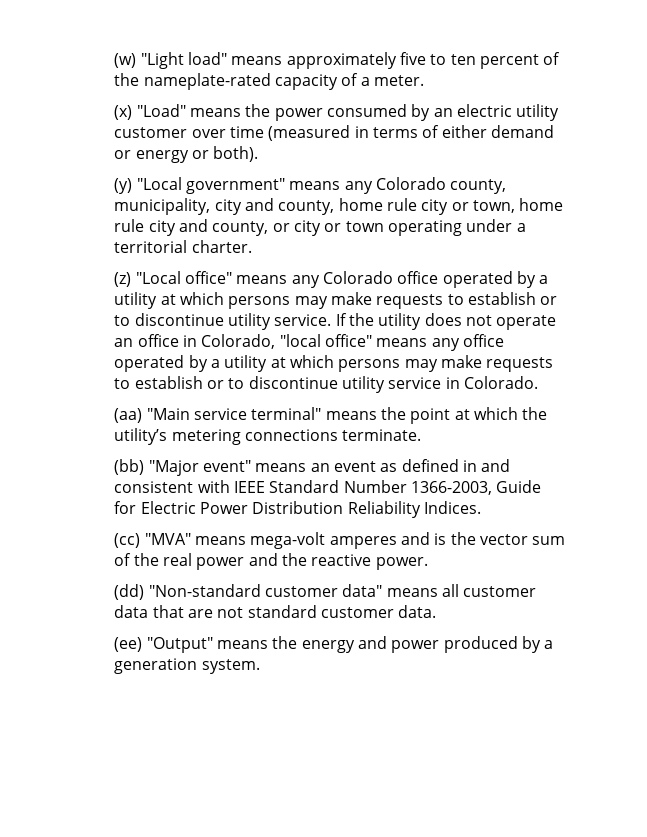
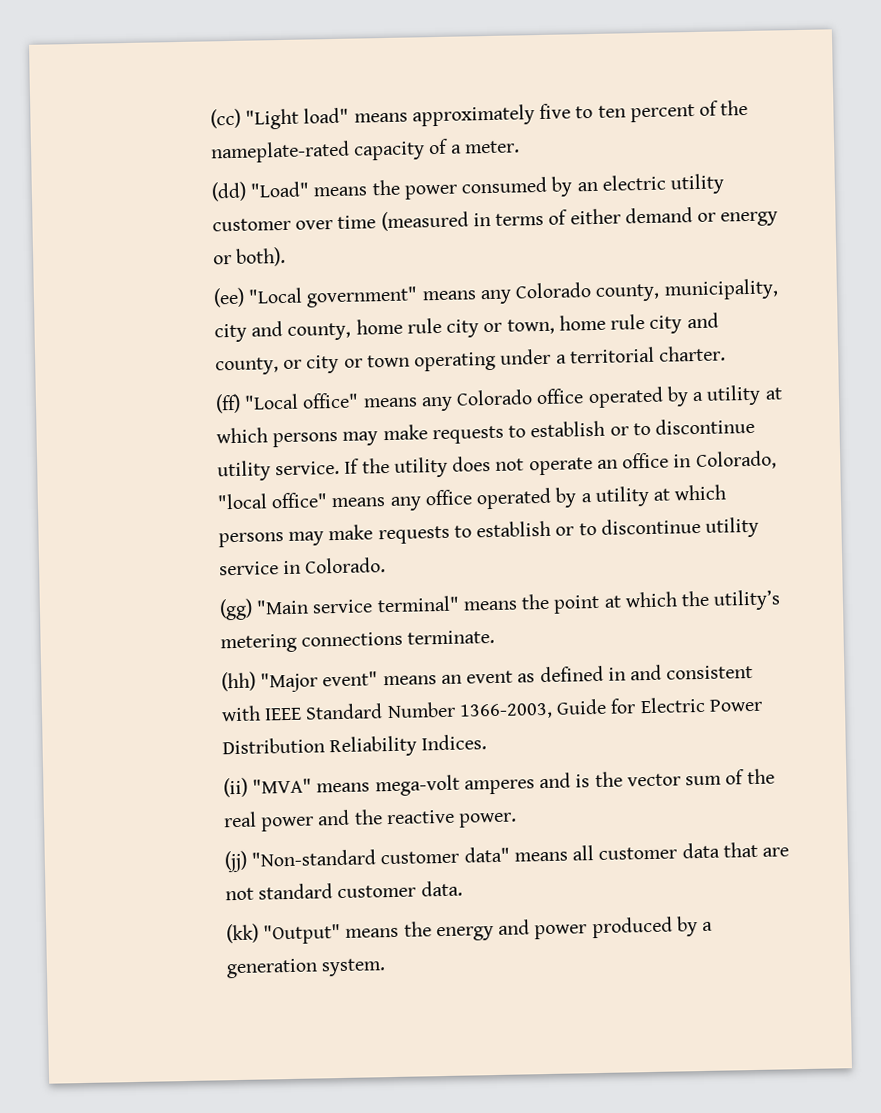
- (w) "Light load" means approximately five to ten percent of the nameplate-rated capacity of a meter.
+ (cc) "Light load" means approximately five to ten percent of the nameplate-rated capacity of a meter.
- (x) "Load" means the power consumed by an electric utility customer over time (measured in terms of either demand or energy or both).
+ (dd) "Load" means the power consumed by an electric utility customer over time (measured in terms of either demand or energy or both).
- (y) "Local government" means any Colorado county, municipality, city and county, home rule city or town, home rule city and county, or city or town operating under a territorial charter.
+ (ee) "Local government" means any Colorado county, municipality, city and county, home rule city or town, home rule city and county, or city or town operating under a territorial charter.
- (z) "Local office" means any Colorado office operated by a utility at which persons may make requests to establish or to discontinue utility service.
+ (ff) "Local office" means any Colorado office operated by a utility at which persons may make requests to establish or to discontinue utility service.
- (aa) "Main service terminal" means the point at which the utility’s metering connections terminate.
+ (gg) "Main service terminal" means the point at which the utility’s metering connections terminate.
- (bb) "Major event" means an event as defined in and consistent with IEEE Standard Number 1366-2003, Guide for Electric Power Distribution Reliability Indices.
+ (hh) "Major event" means an event as defined in and consistent with IEEE Standard Number 1366-2003, Guide for Electric Power Distribution Reliability Indices.
- (cc) "MVA" means mega-volt amperes and is the vector sum of the real power and the reactive power.
+ (ii) "MVA" means mega-volt amperes and is the vector sum of the real power and the reactive power.
- (dd) "Non-standard customer data" means all customer data that are not standard customer data.
+ (jj) "Non-standard customer data" means all customer data that are not standard customer data.
- (ee) "Output" means the energy and power produced by a generation system.
+ (kk) "Output" means the energy and power produced by a generation system.

